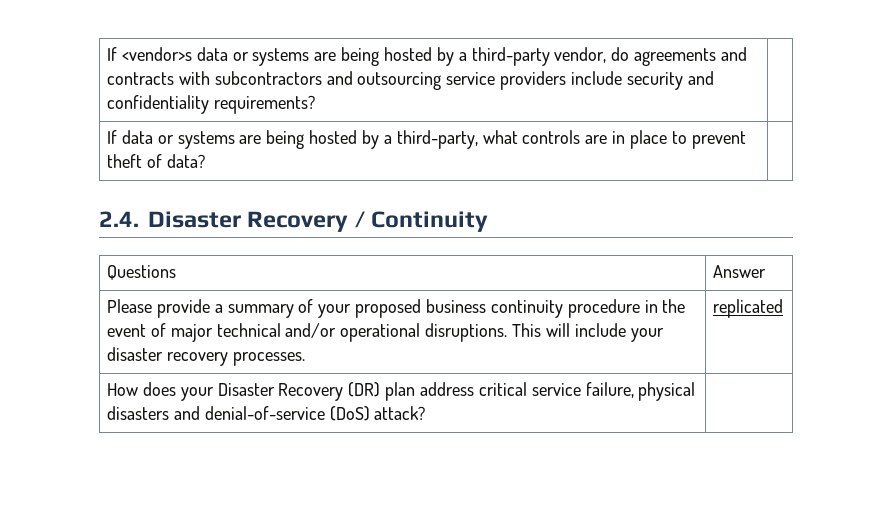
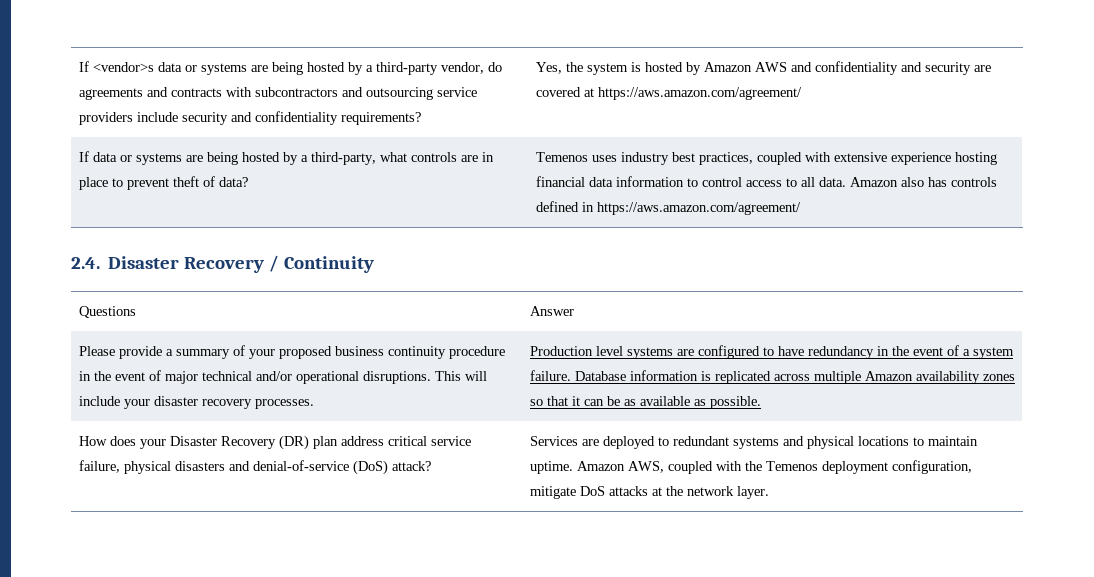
+ Yes, the system is hosted by Amazon AWS and confidentiality and security are covered at https://aws.amazon.com/agreement/
+ Temenos uses industry best practices, coupled with extensive experience hosting financial data information to control access to all data. Amazon also has controls defined in https://aws.amazon.com/agreement/
- replicated
+ Production level systems are configured to have redundancy in the event of a system failure. Database information is replicated across multiple Amazon availability zones so that it can be as available as possible.
+ Services are deployed to redundant systems and physical locations to maintain uptime. Amazon AWS, coupled with the Temenos deployment configuration, mitigate DoS attacks at the network layer.

